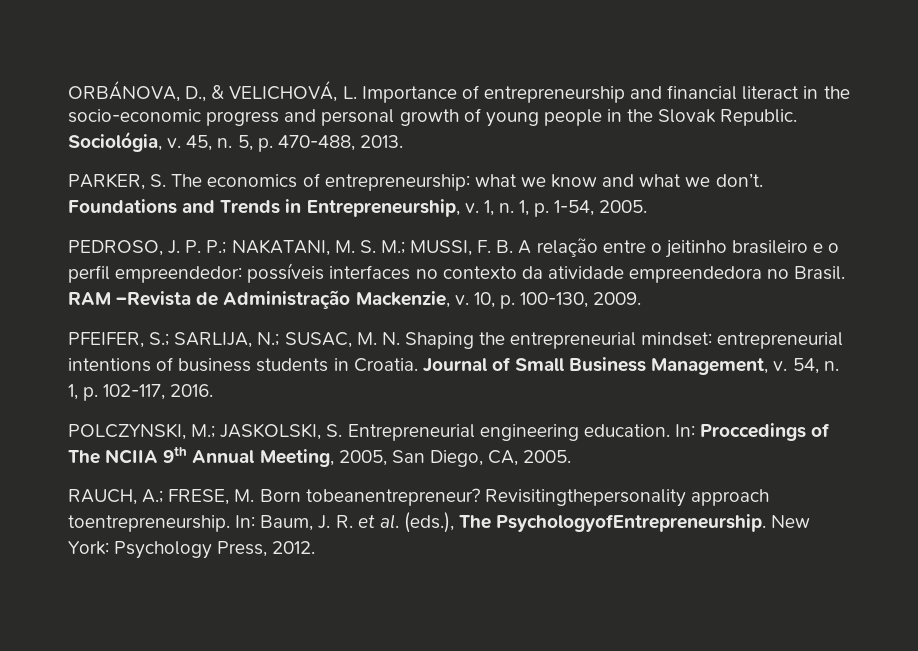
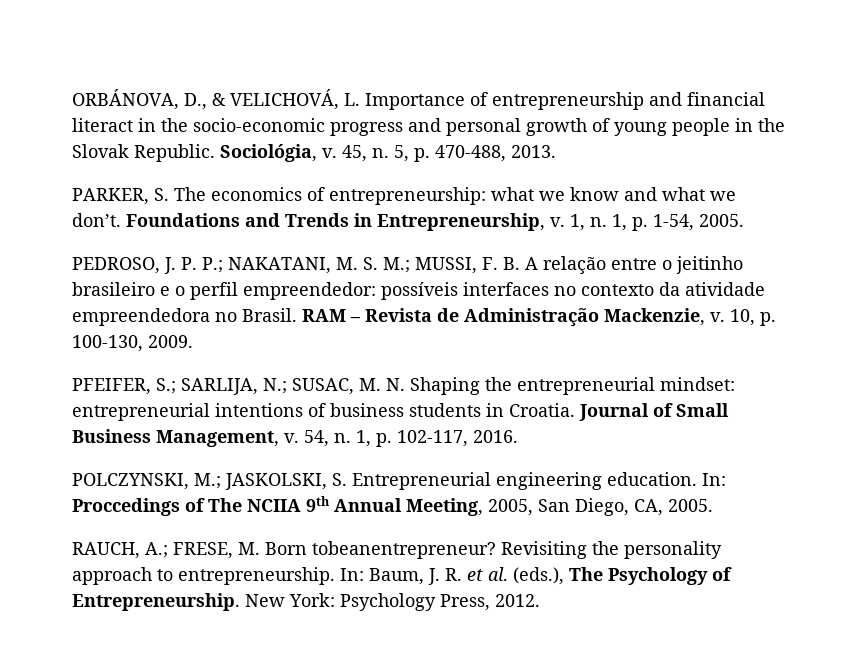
- RAM –Revista de Administração Mackenzie, v.
+ RAM – Revista de Administração Mackenzie, v.
- Revisitingthepersonality approach toentrepreneurship.
+ Revisiting the personality approach to entrepreneurship.
- In: Baum, J. R. et al. (eds.), The PsychologyofEntrepreneurship.
+ In: Baum, J. R. et al. (eds.), The Psychology of Entrepreneurship.

